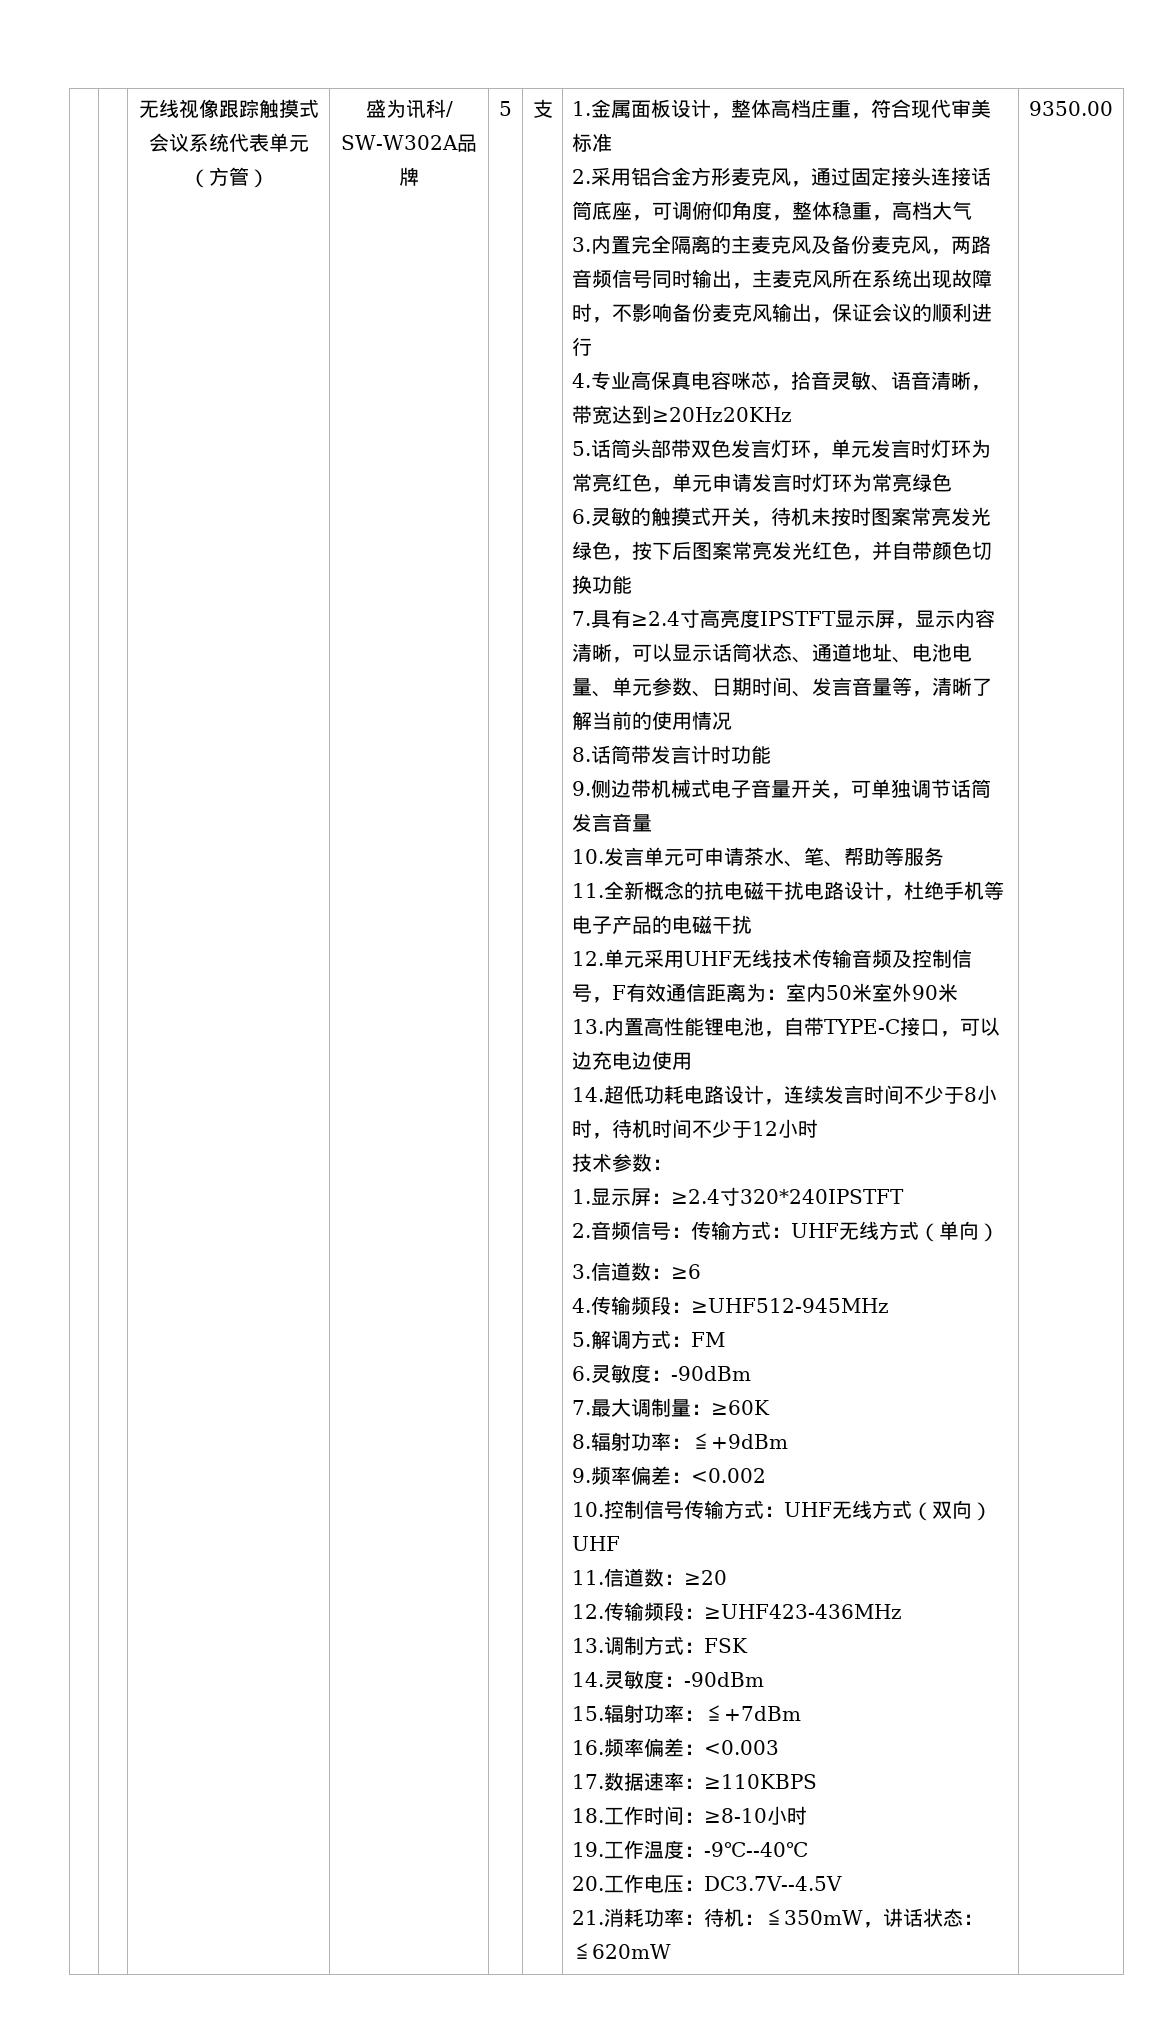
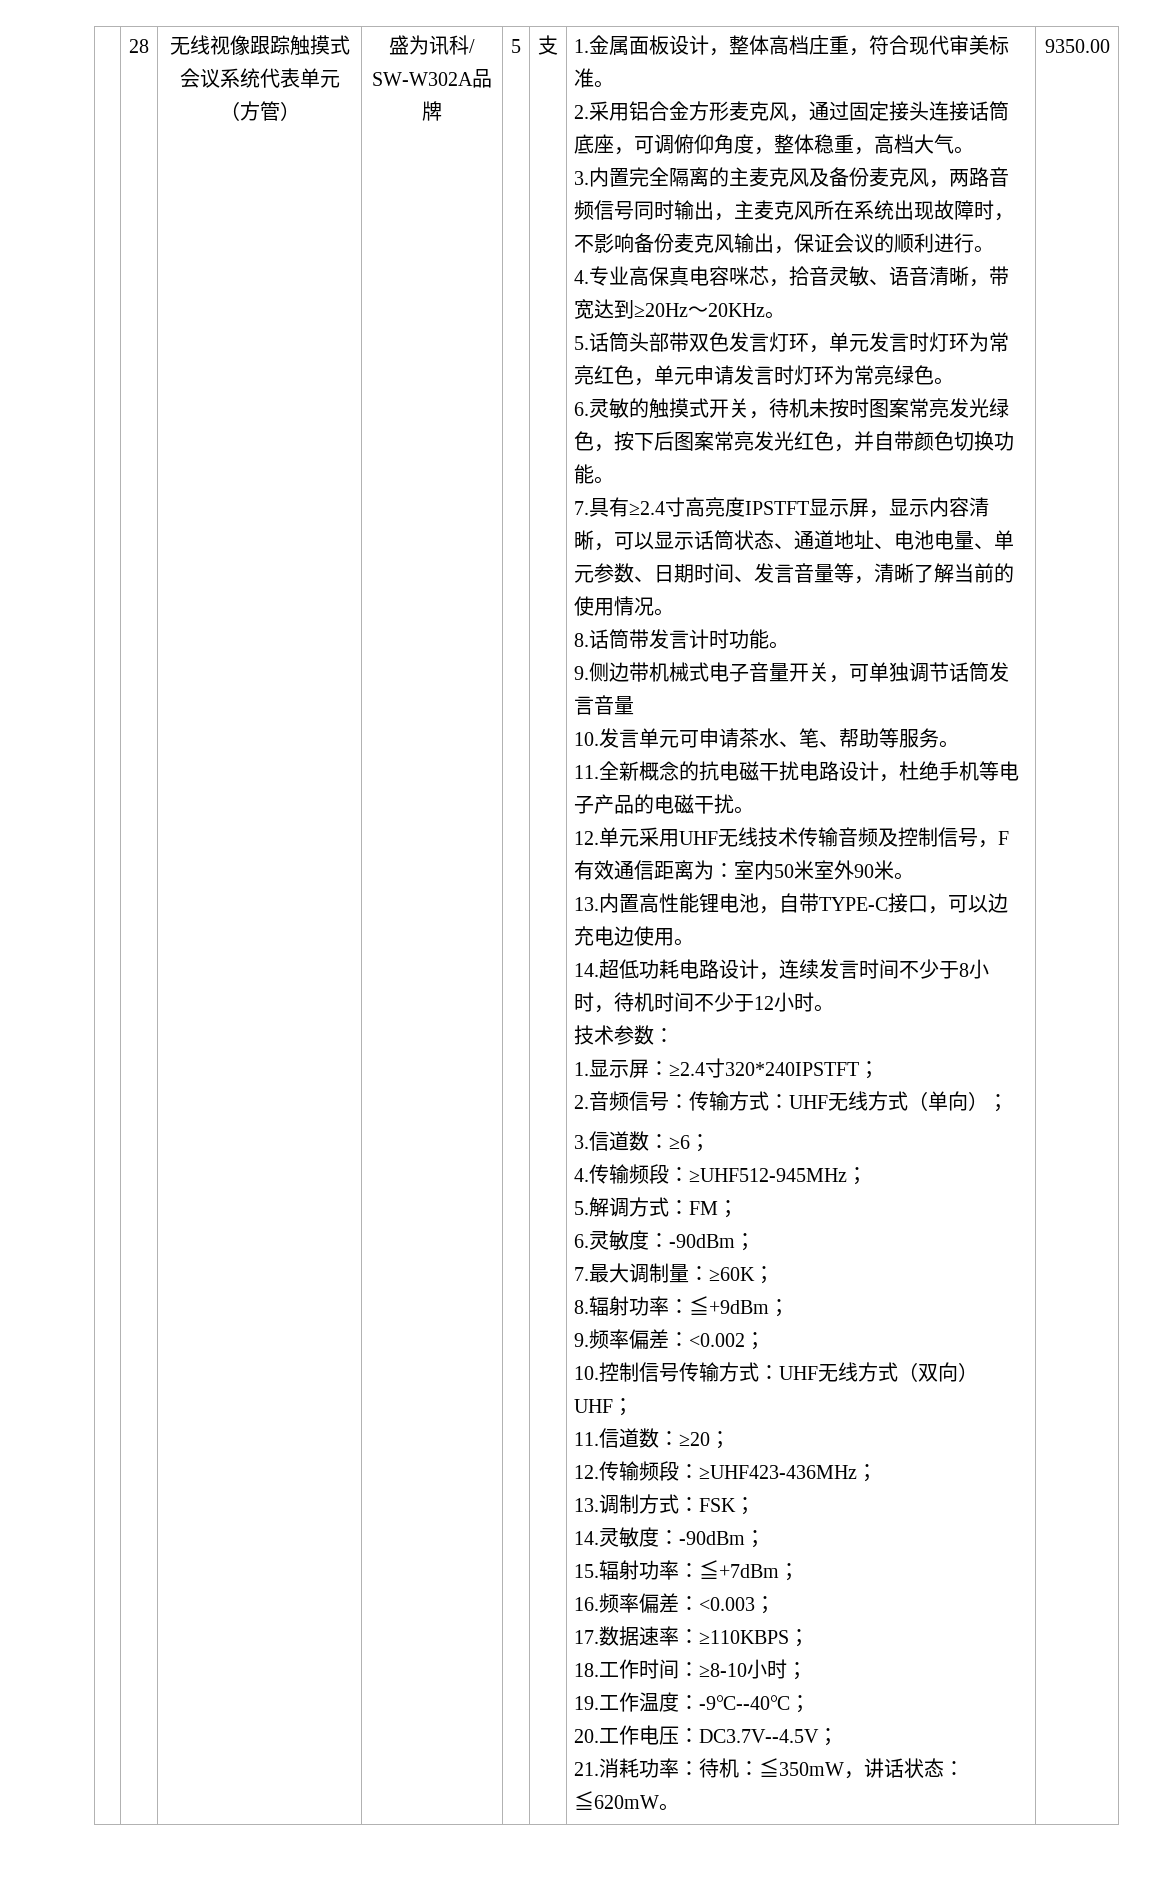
+ 28
- 1.金属面板设计，整体高档庄重，符合现代审美标准
+ 1.金属面板设计，整体高档庄重，符合现代审美标准。
- 2.采用铝合金方形麦克风，通过固定接头连接话筒底座，可调俯仰角度，整体稳重，高档大气
+ 2.采用铝合金方形麦克风，通过固定接头连接话筒底座，可调俯仰角度，整体稳重，高档大气。
- 3.内置完全隔离的主麦克风及备份麦克风，两路音频信号同时输出，主麦克风所在系统出现故障时，不影响备份麦克风输出，保证会议的顺利进行
+ 3.内置完全隔离的主麦克风及备份麦克风，两路音频信号同时输出，主麦克风所在系统出现故障时，不影响备份麦克风输出，保证会议的顺利进行。
- 4.专业高保真电容咪芯，拾音灵敏、语音清晰，带宽达到≥20Hz20KHz
+ 4.专业高保真电容咪芯，拾音灵敏、语音清晰，带宽达到≥20Hz～20KHz。
- 5.话筒头部带双色发言灯环，单元发言时灯环为常亮红色，单元申请发言时灯环为常亮绿色
+ 5.话筒头部带双色发言灯环，单元发言时灯环为常亮红色，单元申请发言时灯环为常亮绿色。
- 6.灵敏的触摸式开关，待机未按时图案常亮发光绿色，按下后图案常亮发光红色，并自带颜色切换功能
+ 6.灵敏的触摸式开关，待机未按时图案常亮发光绿色，按下后图案常亮发光红色，并自带颜色切换功能。
- 7.具有≥2.4寸高亮度IPSTFT显示屏，显示内容清晰，可以显示话筒状态、通道地址、电池电量、单元参数、日期时间、发言音量等，清晰了解当前的使用情况
+ 7.具有≥2.4寸高亮度IPSTFT显示屏，显示内容清晰，可以显示话筒状态、通道地址、电池电量、单元参数、日期时间、发言音量等，清晰了解当前的使用情况。
- 8.话筒带发言计时功能
+ 8.话筒带发言计时功能。
- 10.发言单元可申请茶水、笔、帮助等服务
+ 10.发言单元可申请茶水、笔、帮助等服务。
- 11.全新概念的抗电磁干扰电路设计，杜绝手机等电子产品的电磁干扰
+ 11.全新概念的抗电磁干扰电路设计，杜绝手机等电子产品的电磁干扰。
- 12.单元采用UHF无线技术传输音频及控制信号，F有效通信距离为：室内50米室外90米
+ 12.单元采用UHF无线技术传输音频及控制信号，F有效通信距离为：室内50米室外90米。
- 13.内置高性能锂电池，自带TYPE-C接口，可以边充电边使用
+ 13.内置高性能锂电池，自带TYPE-C接口，可以边充电边使用。
- 14.超低功耗电路设计，连续发言时间不少于8小时，待机时间不少于12小时
+ 14.超低功耗电路设计，连续发言时间不少于8小时，待机时间不少于12小时。
- 1.显示屏：≥2.4寸320*240IPSTFT
+ 1.显示屏：≥2.4寸320*240IPSTFT；
- 2.音频信号：传输方式：UHF无线方式（单向）
+ 2.音频信号：传输方式：UHF无线方式（单向）；
- 3.信道数：≥6
+ 3.信道数：≥6；
- 4.传输频段：≥UHF512-945MHz
+ 4.传输频段：≥UHF512-945MHz；
- 5.解调方式：FM
+ 5.解调方式：FM；
- 6.灵敏度：-90dBm
+ 6.灵敏度：-90dBm；
- 7.最大调制量：≥60K
+ 7.最大调制量：≥60K；
- 8.辐射功率：≦+9dBm
+ 8.辐射功率：≦+9dBm；
- 9.频率偏差：<0.002
+ 9.频率偏差：<0.002；
- 10.控制信号传输方式：UHF无线方式（双向）UHF
+ 10.控制信号传输方式：UHF无线方式（双向）UHF；
- 11.信道数：≥20
+ 11.信道数：≥20；
- 12.传输频段：≥UHF423-436MHz
+ 12.传输频段：≥UHF423-436MHz；
- 13.调制方式：FSK
+ 13.调制方式：FSK；
- 14.灵敏度：-90dBm
+ 14.灵敏度：-90dBm；
- 15.辐射功率：≦+7dBm
+ 15.辐射功率：≦+7dBm；
- 16.频率偏差：<0.003
+ 16.频率偏差：<0.003；
- 17.数据速率：≥110KBPS
+ 17.数据速率：≥110KBPS；
- 18.工作时间：≥8-10小时
+ 18.工作时间：≥8-10小时；
- 19.工作温度：-9℃--40℃
+ 19.工作温度：-9℃--40℃；
- 20.工作电压：DC3.7V--4.5V
+ 20.工作电压：DC3.7V--4.5V；
- 21.消耗功率：待机：≦350mW，讲话状态：≦620mW
+ 21.消耗功率：待机：≦350mW，讲话状态：≦620mW。

